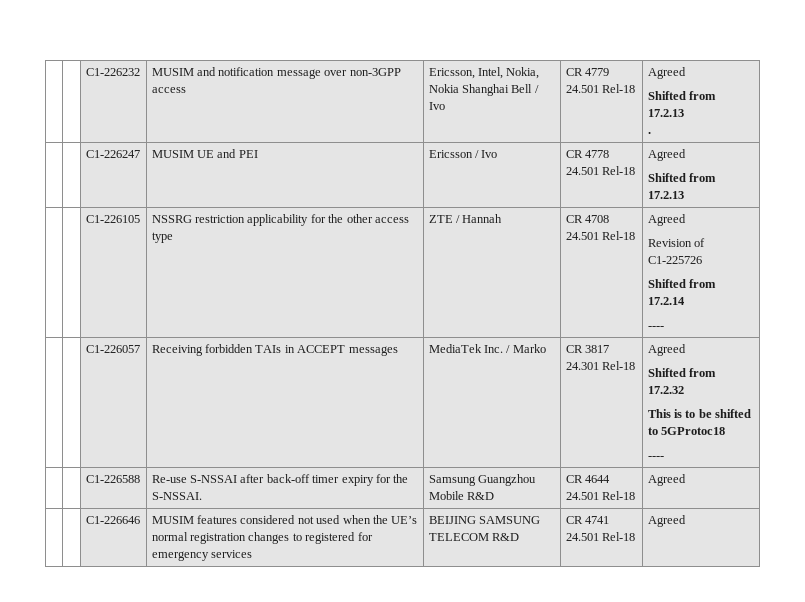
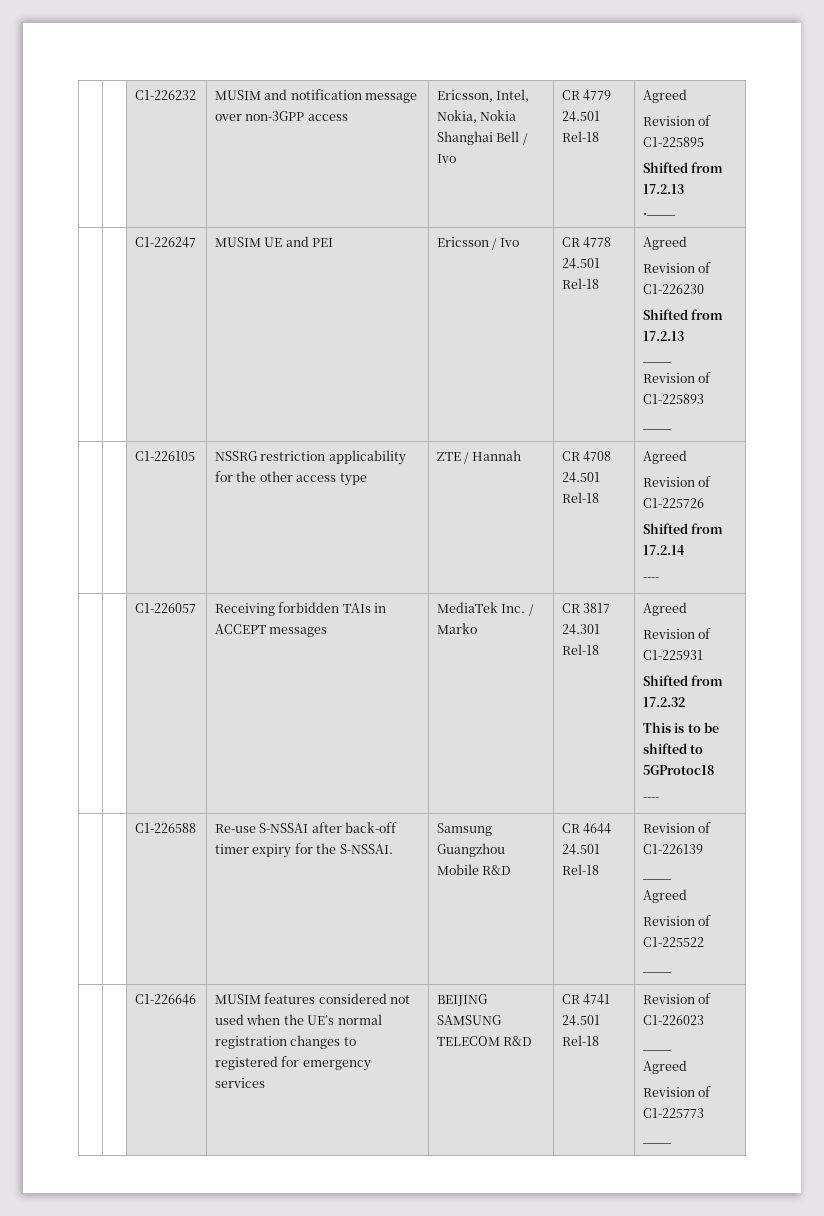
  | | C1-226232 | MUSIM and notification message over non-3GPP access | Ericsson, Intel, Nokia, Nokia Shanghai Bell / Ivo | CR 4779 24.501 Rel-18 | Agreed
+ Revision of C1-225895
  Shifted from 17.2.13
- .
+ .____
  | | C1-226247 | MUSIM UE and PEI | Ericsson / Ivo | CR 4778 24.501 Rel-18 | Agreed
+ Revision of C1-226230
  Shifted from 17.2.13
+ ____
+ Revision of C1-225893
+ ____
  | | C1-226057 | Receiving forbidden TAIs in ACCEPT messages | MediaTek Inc. / Marko | CR 3817 24.301 Rel-18 | Agreed
+ Revision of C1-225931
- | | C1-226588 | Re-use S-NSSAI after back-off timer expiry for the S-NSSAI. | Samsung Guangzhou Mobile R&D | CR 4644 24.501 Rel-18 | Agreed
+ | | C1-226588 | Re-use S-NSSAI after back-off timer expiry for the S-NSSAI. | Samsung Guangzhou Mobile R&D | CR 4644 24.501 Rel-18 | Revision of C1-226139
+ ____
+ Agreed
+ Revision of C1-225522
+ ____
- | | C1-226646 | MUSIM features considered not used when the UE’s normal registration changes to registered for emergency services | BEIJING SAMSUNG TELECOM R&D | CR 4741 24.501 Rel-18 | Agreed
+ | | C1-226646 | MUSIM features considered not used when the UE’s normal registration changes to registered for emergency services | BEIJING SAMSUNG TELECOM R&D | CR 4741 24.501 Rel-18 | Revision of C1-226023
+ ____
+ Agreed
+ Revision of C1-225773
+ ____

